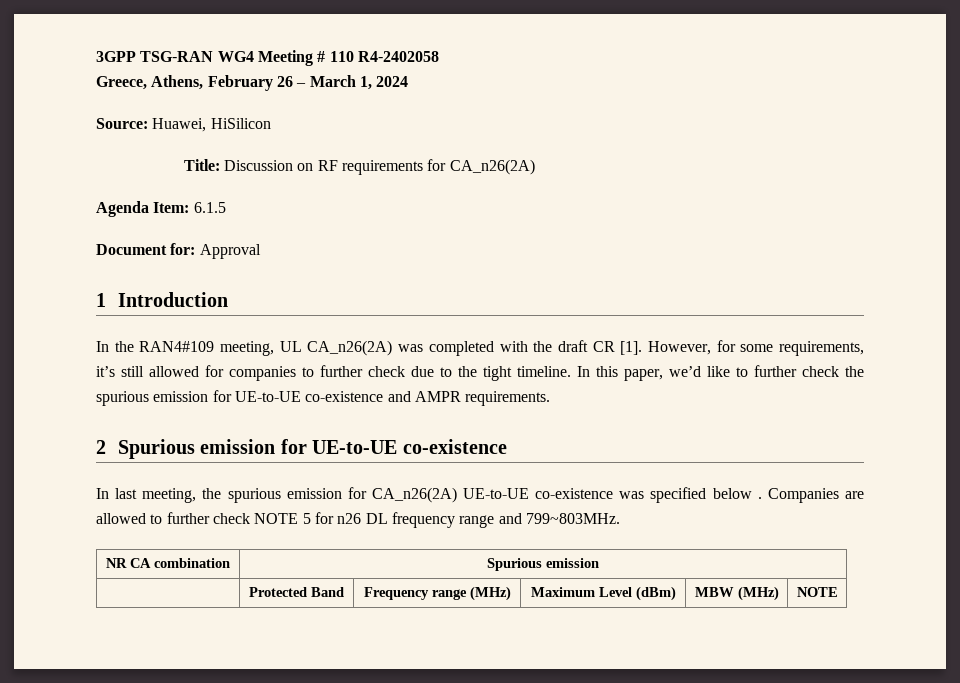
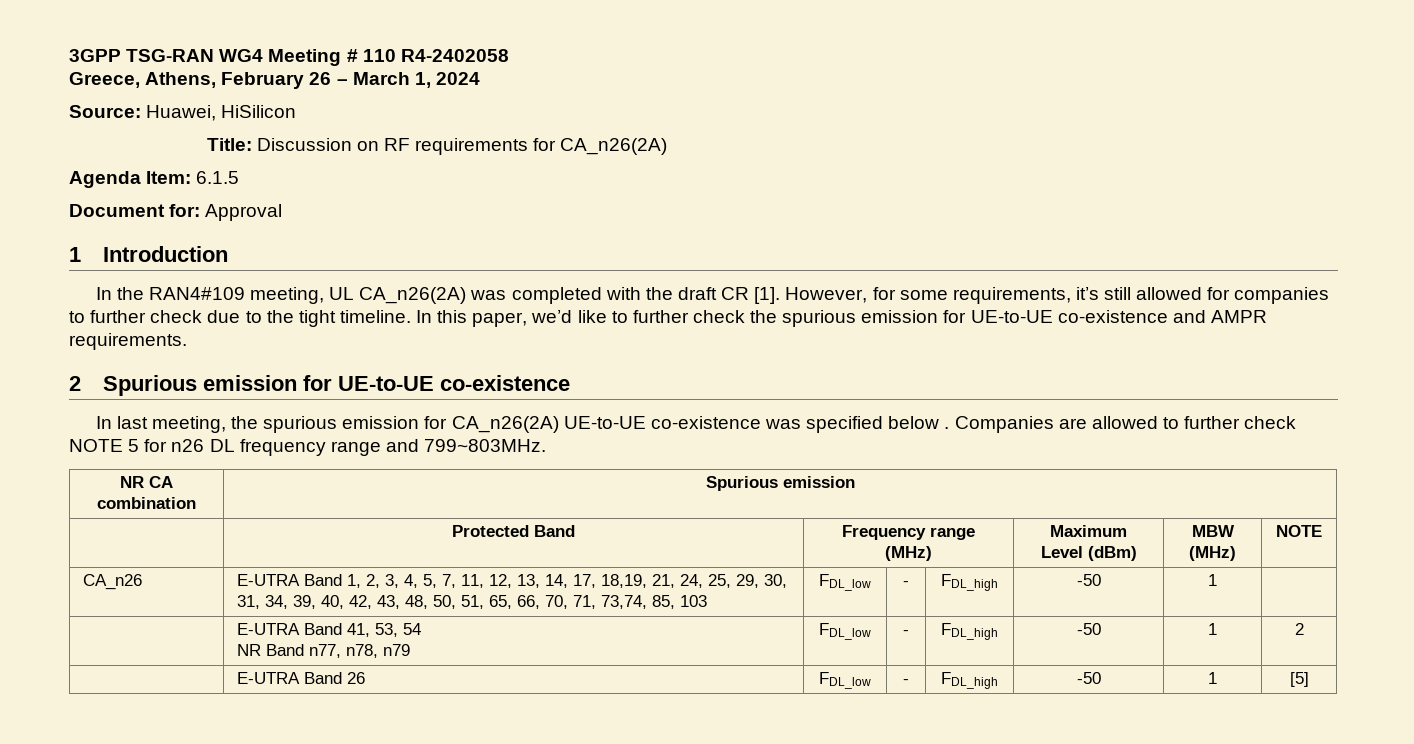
+ CA_n26 | E-UTRA Band 1, 2, 3, 4, 5, 7, 11, 12, 13, 14, 17, 18,19, 21, 24, 25, 29, 30, 31, 34, 39, 40, 42, 43, 48, 50, 51, 65, 66, 70, 71, 73,74, 85, 103 | FDL_low | - | FDL_high | -50 | 1 |
+ | E-UTRA Band 41, 53, 54
+ NR Band n77, n78, n79 | FDL_low | - | FDL_high | -50 | 1 | 2
+ | E-UTRA Band 26 | FDL_low | - | FDL_high | -50 | 1 | [5]

